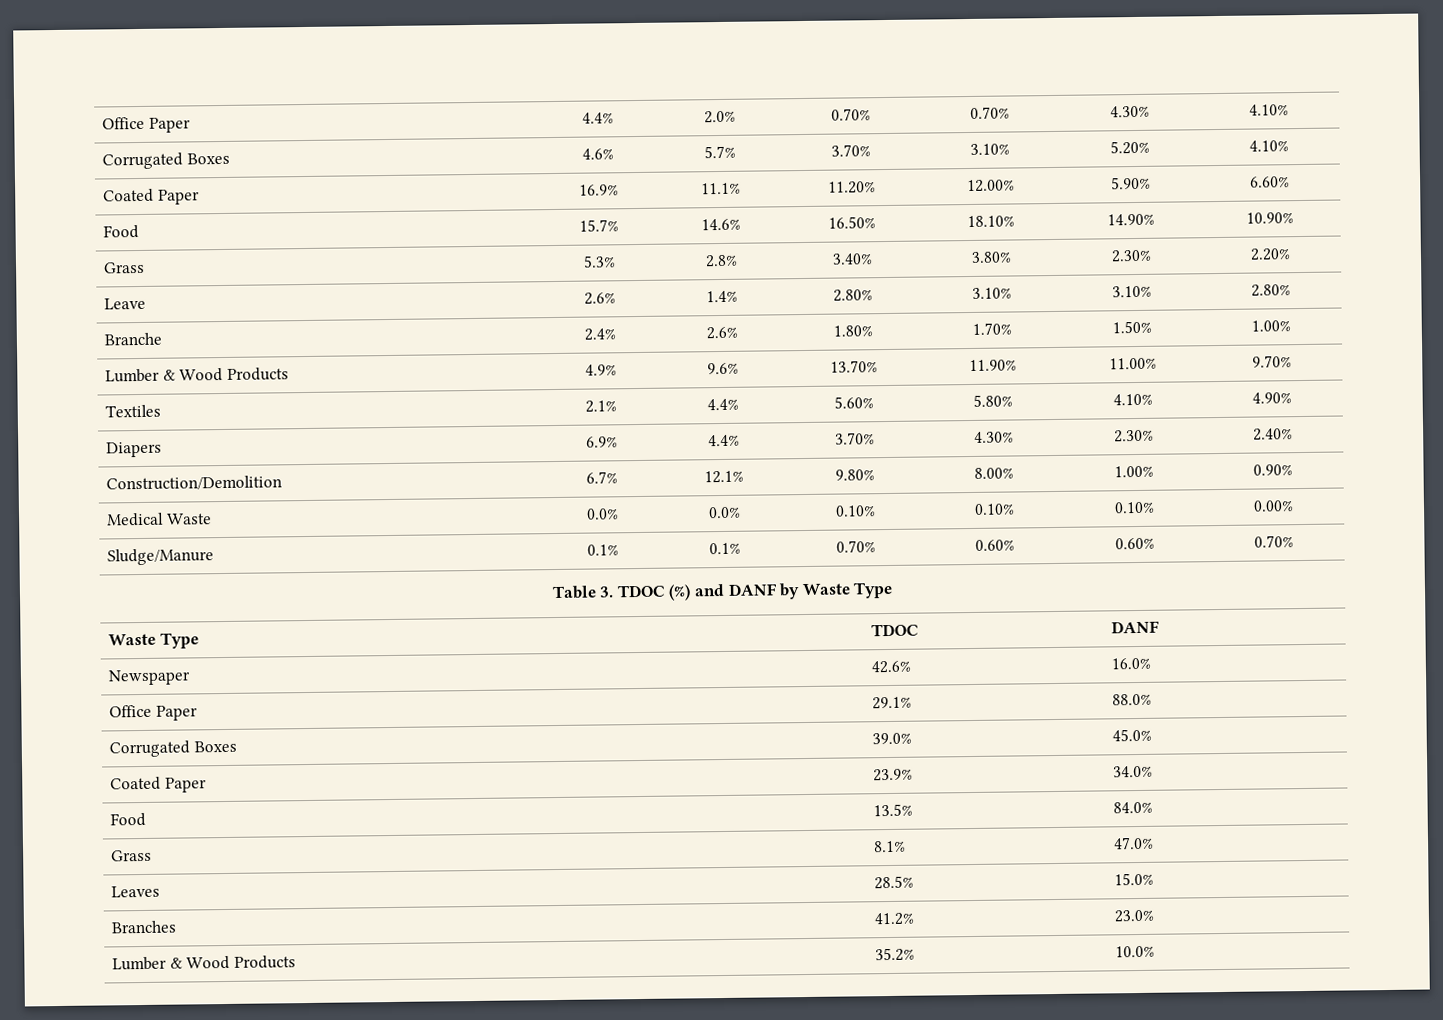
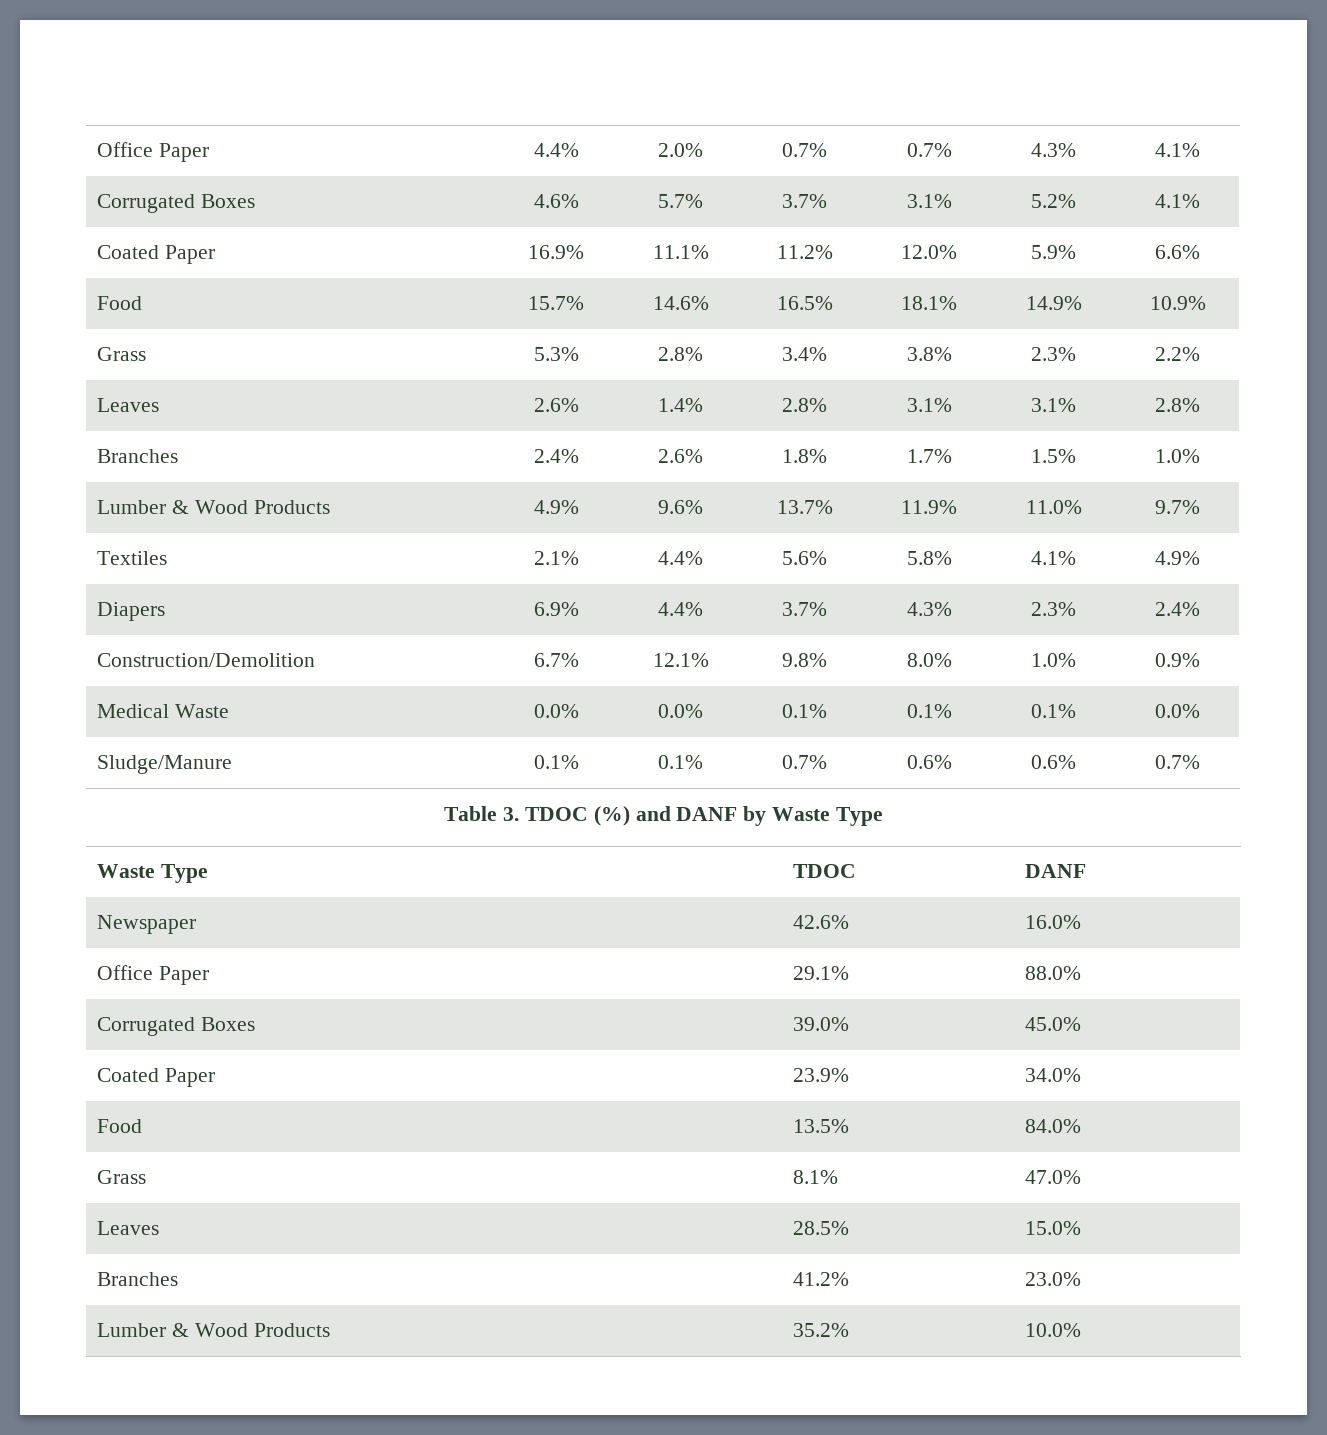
- Office Paper | 4.4% | 2.0% | 0.70% | 0.70% | 4.30% | 4.10%
+ Office Paper | 4.4% | 2.0% | 0.7% | 0.7% | 4.3% | 4.1%
- Corrugated Boxes | 4.6% | 5.7% | 3.70% | 3.10% | 5.20% | 4.10%
+ Corrugated Boxes | 4.6% | 5.7% | 3.7% | 3.1% | 5.2% | 4.1%
- Coated Paper | 16.9% | 11.1% | 11.20% | 12.00% | 5.90% | 6.60%
+ Coated Paper | 16.9% | 11.1% | 11.2% | 12.0% | 5.9% | 6.6%
- Food | 15.7% | 14.6% | 16.50% | 18.10% | 14.90% | 10.90%
+ Food | 15.7% | 14.6% | 16.5% | 18.1% | 14.9% | 10.9%
- Grass | 5.3% | 2.8% | 3.40% | 3.80% | 2.30% | 2.20%
- Leave | 2.6% | 1.4% | 2.80% | 3.10% | 3.10% | 2.80%
- Branche | 2.4% | 2.6% | 1.80% | 1.70% | 1.50% | 1.00%
+ Grass | 5.3% | 2.8% | 3.4% | 3.8% | 2.3% | 2.2%
+ Leaves | 2.6% | 1.4% | 2.8% | 3.1% | 3.1% | 2.8%
+ Branches | 2.4% | 2.6% | 1.8% | 1.7% | 1.5% | 1.0%
- Lumber & Wood Products | 4.9% | 9.6% | 13.70% | 11.90% | 11.00% | 9.70%
+ Lumber & Wood Products | 4.9% | 9.6% | 13.7% | 11.9% | 11.0% | 9.7%
- Textiles | 2.1% | 4.4% | 5.60% | 5.80% | 4.10% | 4.90%
+ Textiles | 2.1% | 4.4% | 5.6% | 5.8% | 4.1% | 4.9%
- Diapers | 6.9% | 4.4% | 3.70% | 4.30% | 2.30% | 2.40%
+ Diapers | 6.9% | 4.4% | 3.7% | 4.3% | 2.3% | 2.4%
- Construction/Demolition | 6.7% | 12.1% | 9.80% | 8.00% | 1.00% | 0.90%
+ Construction/Demolition | 6.7% | 12.1% | 9.8% | 8.0% | 1.0% | 0.9%
- Medical Waste | 0.0% | 0.0% | 0.10% | 0.10% | 0.10% | 0.00%
+ Medical Waste | 0.0% | 0.0% | 0.1% | 0.1% | 0.1% | 0.0%
- Sludge/Manure | 0.1% | 0.1% | 0.70% | 0.60% | 0.60% | 0.70%
+ Sludge/Manure | 0.1% | 0.1% | 0.7% | 0.6% | 0.6% | 0.7%

